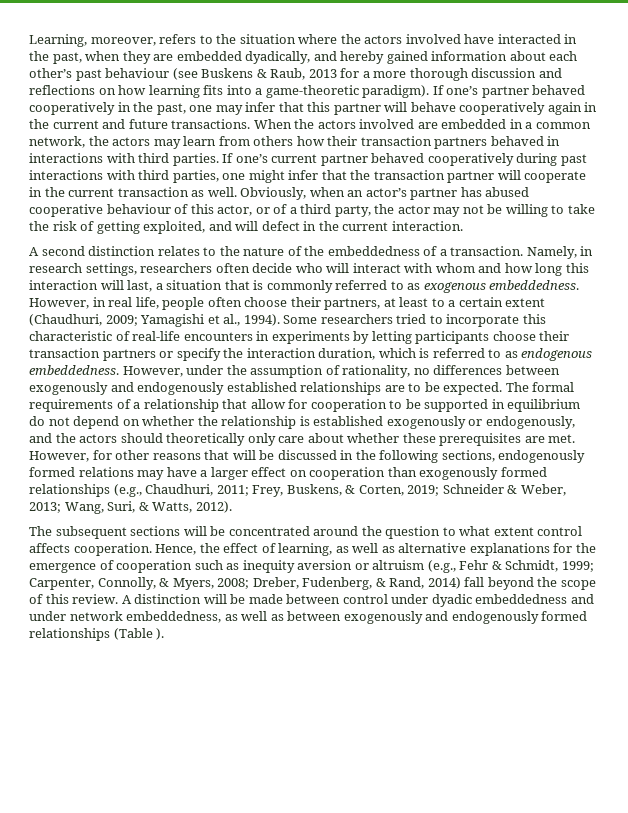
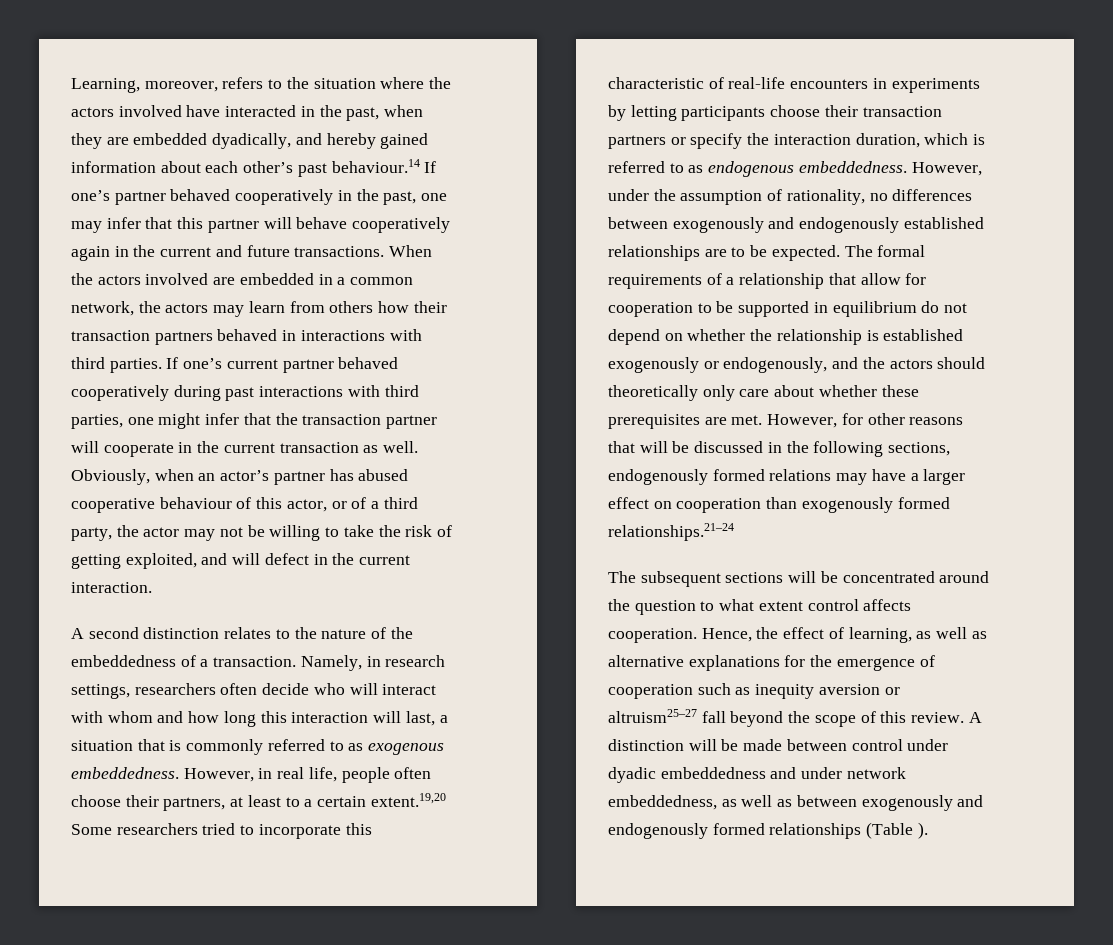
- Learning, moreover, refers to the situation where the actors involved have interacted in the past, when they are embedded dyadically, and hereby gained information about each other’s past behaviour (see Buskens & Raub, 2013 for a more thorough discussion and reflections on how learning fits into a game-theoretic paradigm). If one’s partner behaved cooperatively in the past, one may infer that this partner will behave cooperatively again in the current and future transactions.
+ Learning, moreover, refers to the situation where the actors involved have interacted in the past, when they are embedded dyadically, and hereby gained information about each other’s past behaviour.14 If one’s partner behaved cooperatively in the past, one may infer that this partner will behave cooperatively again in the current and future transactions.
- However, in real life, people often choose their partners, at least to a certain extent (Chaudhuri, 2009; Yamagishi et al., 1994). Some researchers tried to incorporate this characteristic of real-life encounters in experiments by letting participants choose their transaction partners or specify the interaction duration, which is referred to as endogenous embeddedness.
+ However, in real life, people often choose their partners, at least to a certain extent.19,20 Some researchers tried to incorporate this characteristic of real-life encounters in experiments by letting participants choose their transaction partners or specify the interaction duration, which is referred to as endogenous embeddedness.
- However, for other reasons that will be discussed in the following sections, endogenously formed relations may have a larger effect on cooperation than exogenously formed relationships (e.g., Chaudhuri, 2011; Frey, Buskens, & Corten, 2019; Schneider & Weber, 2013; Wang, Suri, & Watts, 2012).
+ However, for other reasons that will be discussed in the following sections, endogenously formed relations may have a larger effect on cooperation than exogenously formed relationships.21–24
- Hence, the effect of learning, as well as alternative explanations for the emergence of cooperation such as inequity aversion or altruism (e.g., Fehr & Schmidt, 1999; Carpenter, Connolly, & Myers, 2008; Dreber, Fudenberg, & Rand, 2014) fall beyond the scope of this review.
+ Hence, the effect of learning, as well as alternative explanations for the emergence of cooperation such as inequity aversion or altruism25–27 fall beyond the scope of this review.

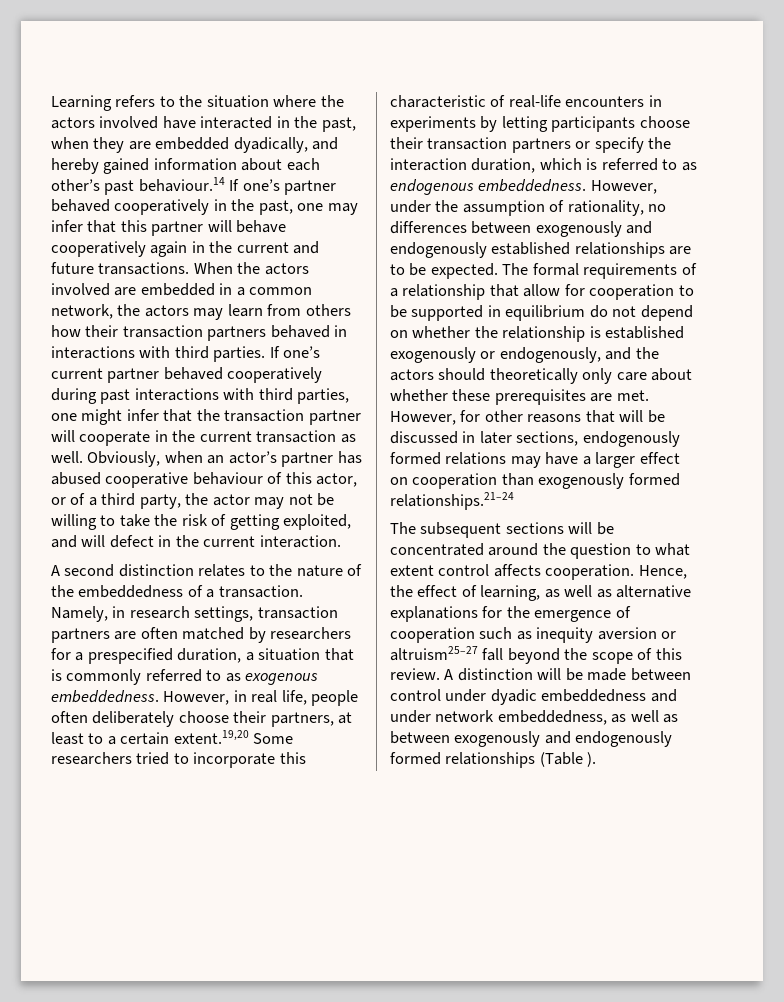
- Learning, moreover, refers to the situation where the actors involved have interacted in the past, when they are embedded dyadically, and hereby gained information about each other’s past behaviour.14 If one’s partner behaved cooperatively in the past, one may infer that this partner will behave cooperatively again in the current and future transactions.
+ Learning refers to the situation where the actors involved have interacted in the past, when they are embedded dyadically, and hereby gained information about each other’s past behaviour.14 If one’s partner behaved cooperatively in the past, one may infer that this partner will behave cooperatively again in the current and future transactions.
- Namely, in research settings, researchers often decide who will interact with whom and how long this interaction will last, a situation that is commonly referred to as exogenous embeddedness.
+ Namely, in research settings, transaction partners are often matched by researchers for a prespecified duration, a situation that is commonly referred to as exogenous embeddedness.
- However, in real life, people often choose their partners, at least to a certain extent.19,20 Some researchers tried to incorporate this characteristic of real-life encounters in experiments by letting participants choose their transaction partners or specify the interaction duration, which is referred to as endogenous embeddedness.
+ However, in real life, people often deliberately choose their partners, at least to a certain extent.19,20 Some researchers tried to incorporate this characteristic of real-life encounters in experiments by letting participants choose their transaction partners or specify the interaction duration, which is referred to as endogenous embeddedness.
- However, for other reasons that will be discussed in the following sections, endogenously formed relations may have a larger effect on cooperation than exogenously formed relationships.21–24
+ However, for other reasons that will be discussed in later sections, endogenously formed relations may have a larger effect on cooperation than exogenously formed relationships.21–24

